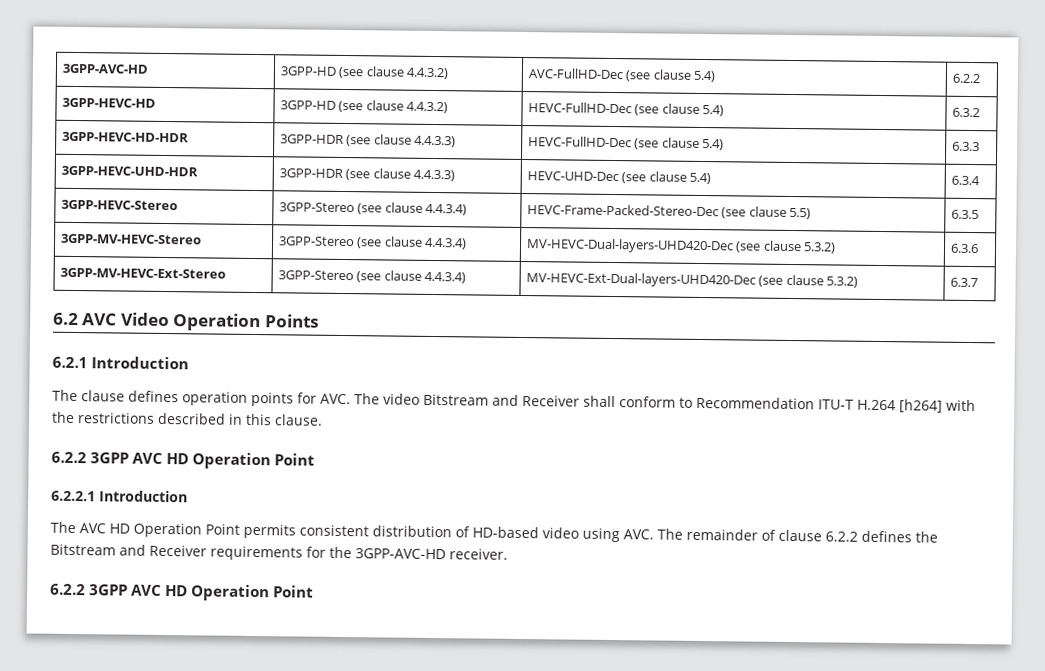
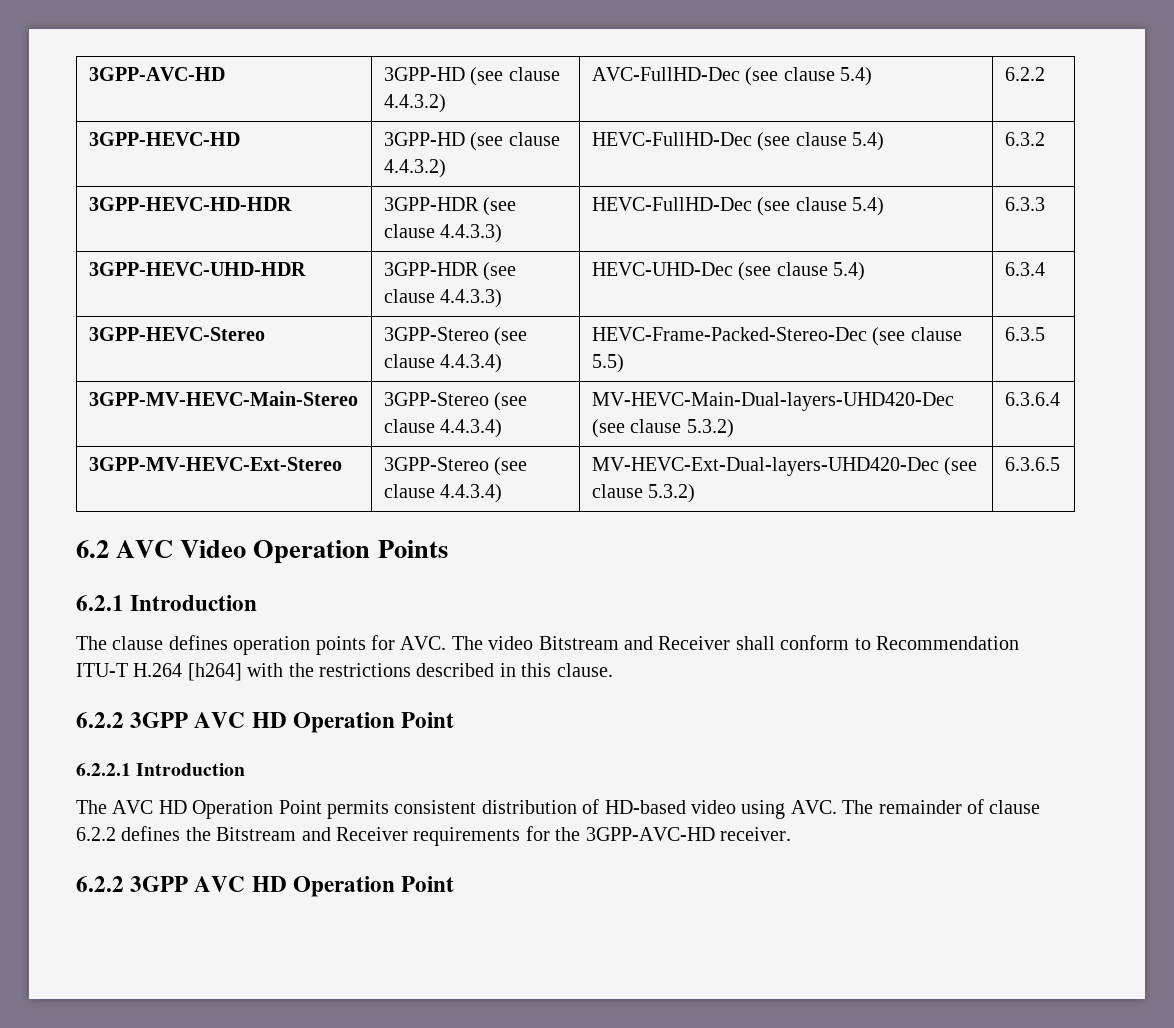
- 3GPP-MV-HEVC-Stereo | 3GPP-Stereo (see clause 4.4.3.4) | MV-HEVC-Dual-layers-UHD420-Dec (see clause 5.3.2) | 6.3.6
+ 3GPP-MV-HEVC-Main-Stereo | 3GPP-Stereo (see clause 4.4.3.4) | MV-HEVC-Main-Dual-layers-UHD420-Dec (see clause 5.3.2) | 6.3.6.4
- 3GPP-MV-HEVC-Ext-Stereo | 3GPP-Stereo (see clause 4.4.3.4) | MV-HEVC-Ext-Dual-layers-UHD420-Dec (see clause 5.3.2) | 6.3.7
+ 3GPP-MV-HEVC-Ext-Stereo | 3GPP-Stereo (see clause 4.4.3.4) | MV-HEVC-Ext-Dual-layers-UHD420-Dec (see clause 5.3.2) | 6.3.6.5

